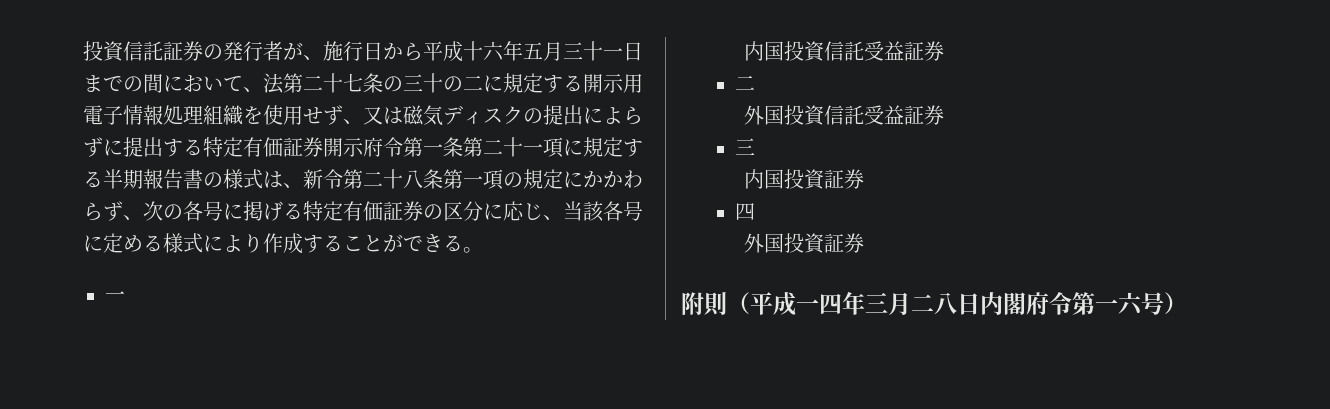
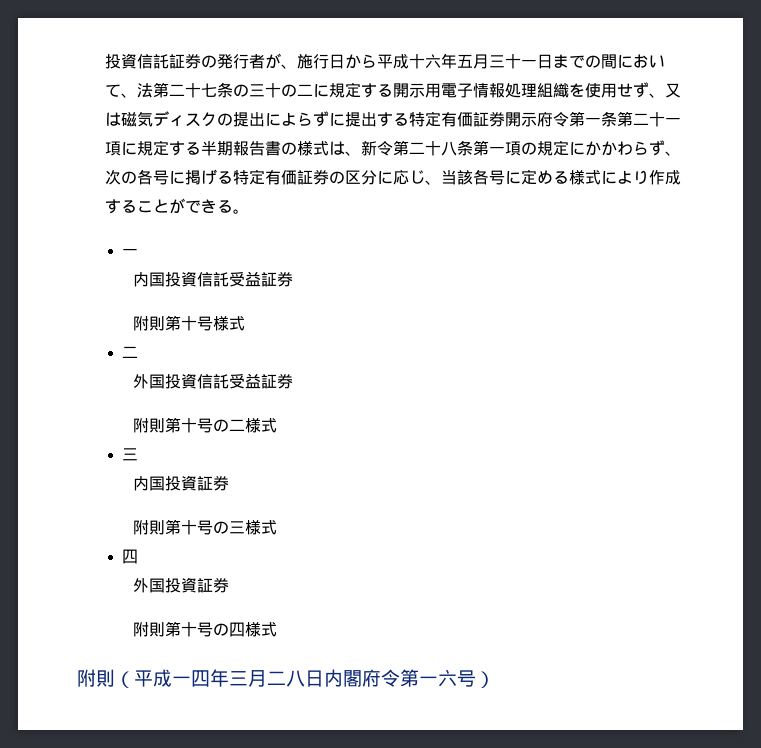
+ 附則第十号様式
+ 附則第十号の二様式
+ 附則第十号の三様式
+ 附則第十号の四様式

